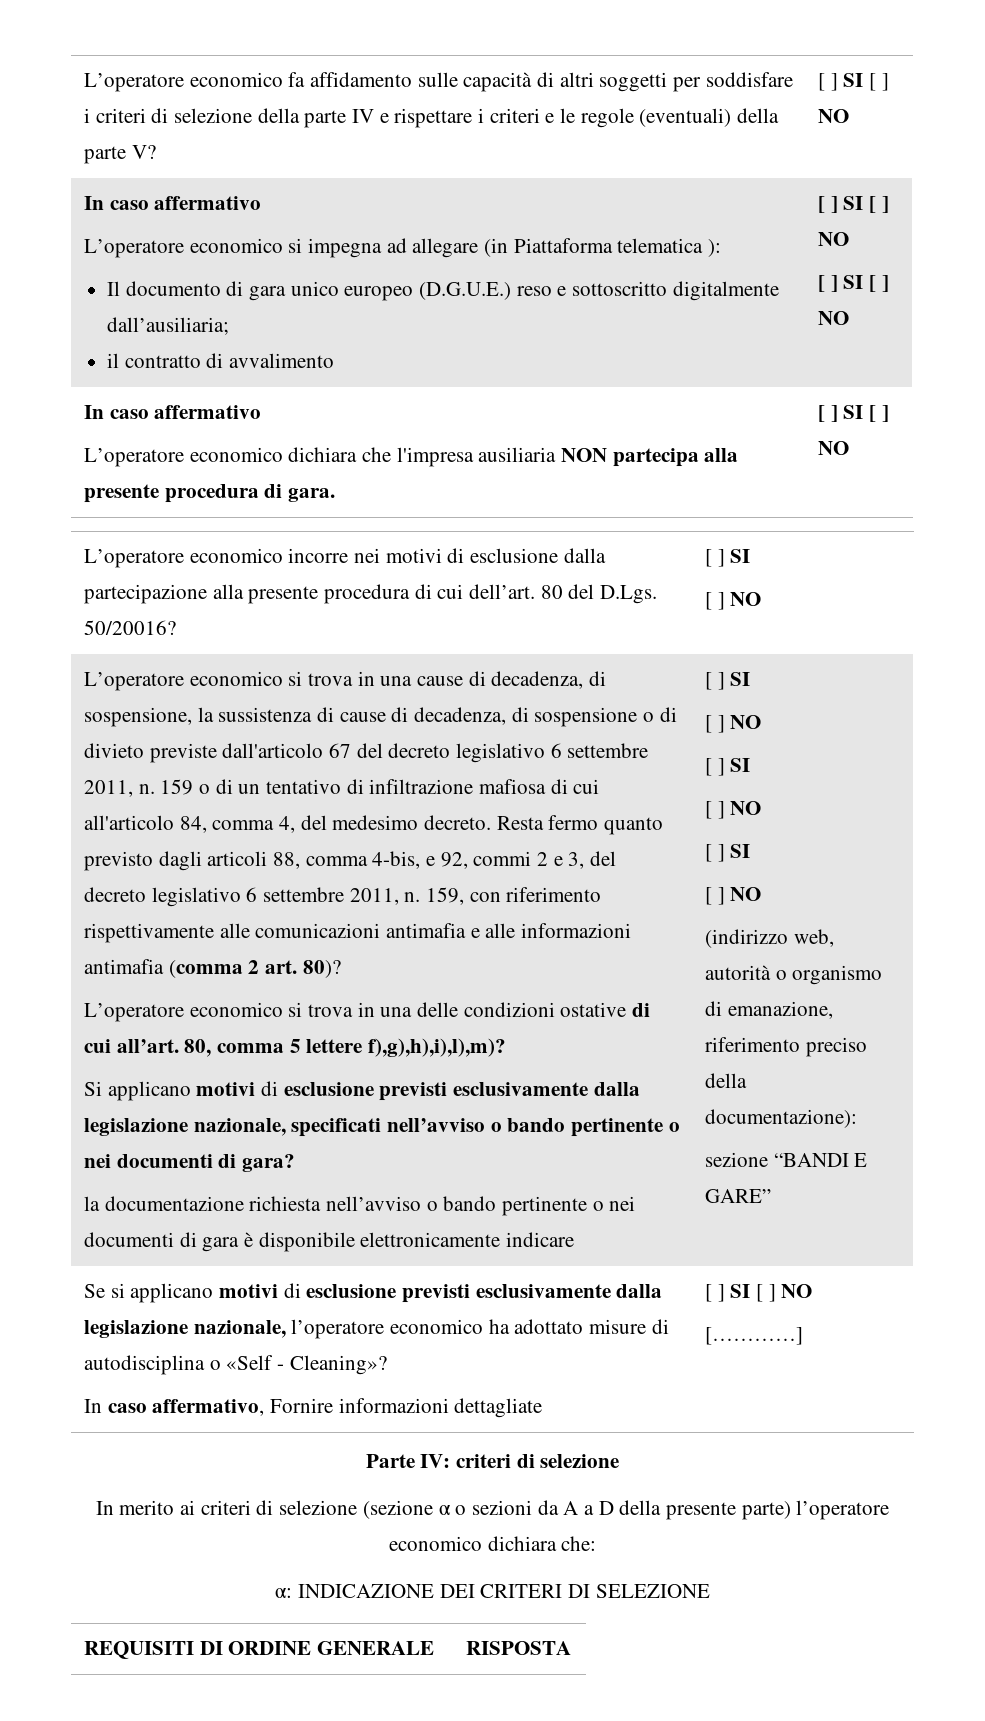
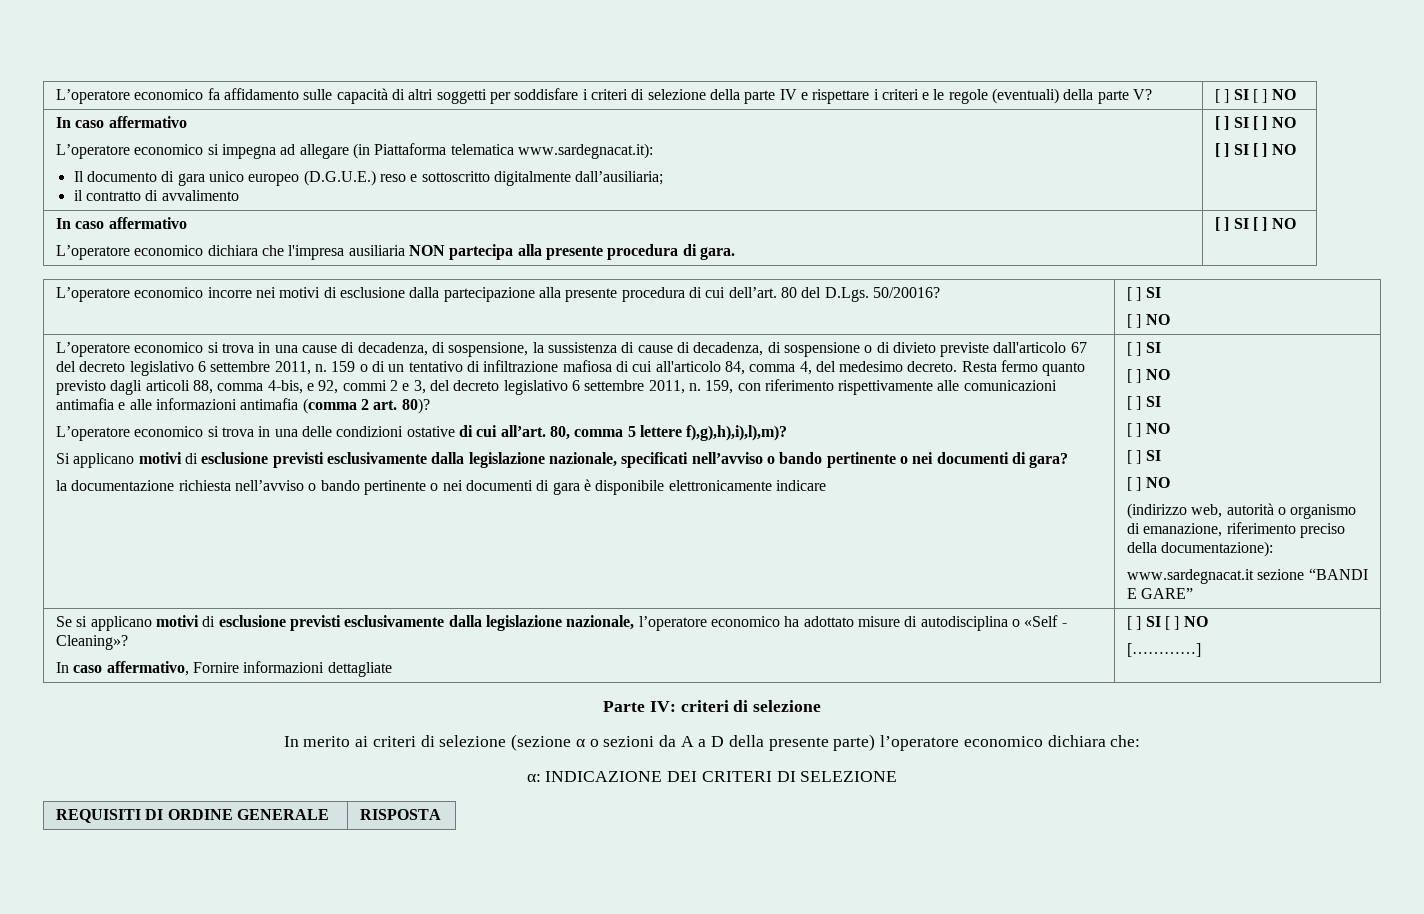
- L’operatore economico si impegna ad allegare (in Piattaforma telematica ):
+ L’operatore economico si impegna ad allegare (in Piattaforma telematica www.sardegnacat.it):
- sezione “BANDI E GARE”
+ www.sardegnacat.it sezione “BANDI E GARE”

